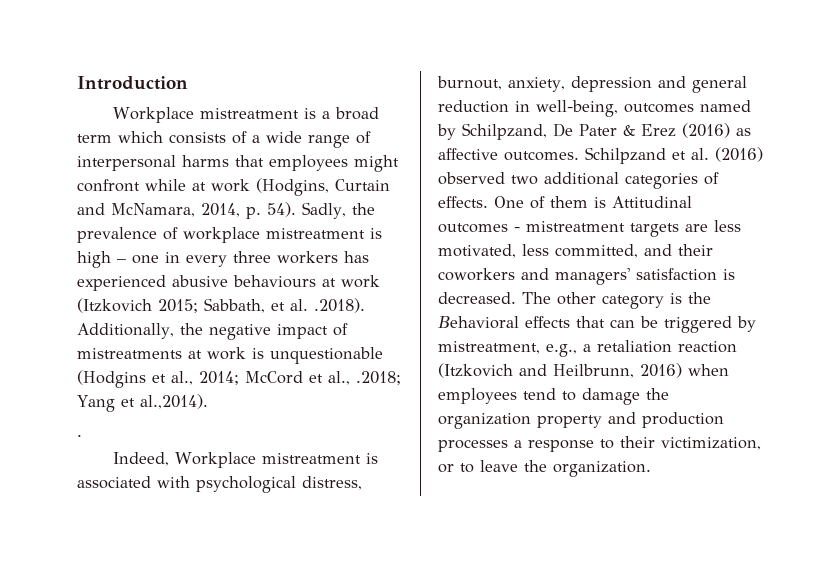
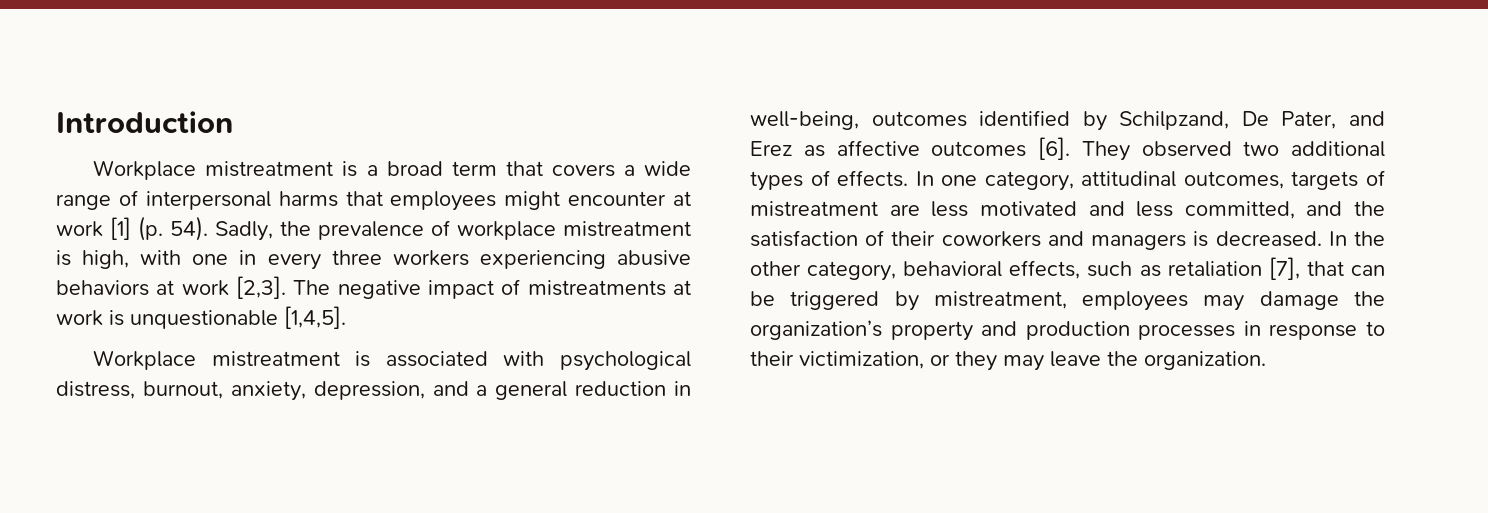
- Workplace mistreatment is a broad term which consists of a wide range of interpersonal harms that employees might confront while at work (Hodgins, Curtain and McNamara, 2014, p. 54).
+ Workplace mistreatment is a broad term that covers a wide range of interpersonal harms that employees might encounter at work [1] (p. 54).
- Sadly, the prevalence of workplace mistreatment is high – one in every three workers has experienced abusive behaviours at work (Itzkovich 2015; Sabbath, et al. .2018). Additionally, the negative impact of mistreatments at work is unquestionable (Hodgins et al., 2014; McCord et al., .2018; Yang et al.,2014).
- .
- Indeed, Workplace mistreatment is associated with psychological distress, burnout, anxiety, depression and general reduction in well-being, outcomes named by Schilpzand, De Pater & Erez (2016) as affective outcomes. Schilpzand et al. (2016) observed two additional categories of effects.
+ Sadly, the prevalence of workplace mistreatment is high, with one in every three workers experiencing abusive behaviors at work [2,3]. The negative impact of mistreatments at work is unquestionable [1,4,5].
+ Workplace mistreatment is associated with psychological distress, burnout, anxiety, depression, and a general reduction in well-being, outcomes identified by Schilpzand, De Pater, and Erez as affective outcomes [6]. They observed two additional types of effects.
- One of them is Attitudinal outcomes - mistreatment targets are less motivated, less committed, and their coworkers and managers' satisfaction is decreased. The other category is the Behavioral effects that can be triggered by mistreatment, e.g., a retaliation reaction (Itzkovich and Heilbrunn, 2016) when employees tend to damage the organization property and production processes a response to their victimization, or to leave the organization.
+ In one category, attitudinal outcomes, targets of mistreatment are less motivated and less committed, and the satisfaction of their coworkers and managers is decreased. In the other category, behavioral effects, such as retaliation [7], that can be triggered by mistreatment, employees may damage the organization’s property and production processes in response to their victimization, or they may leave the organization.

